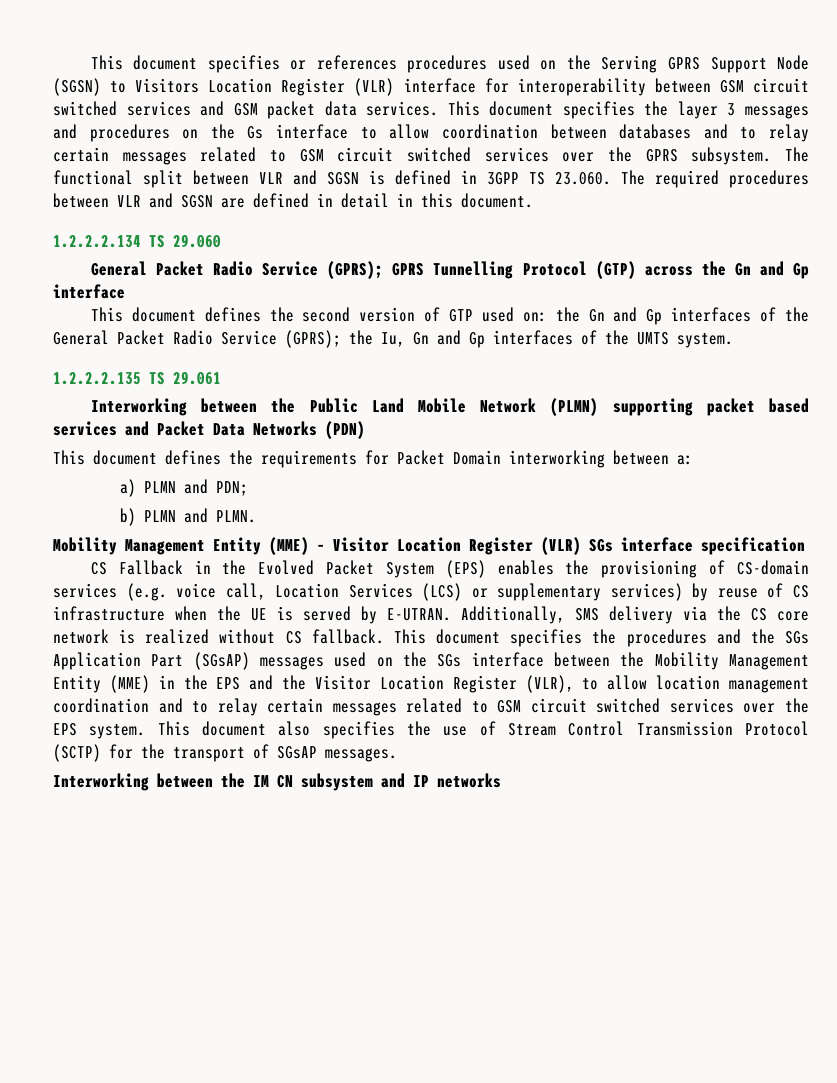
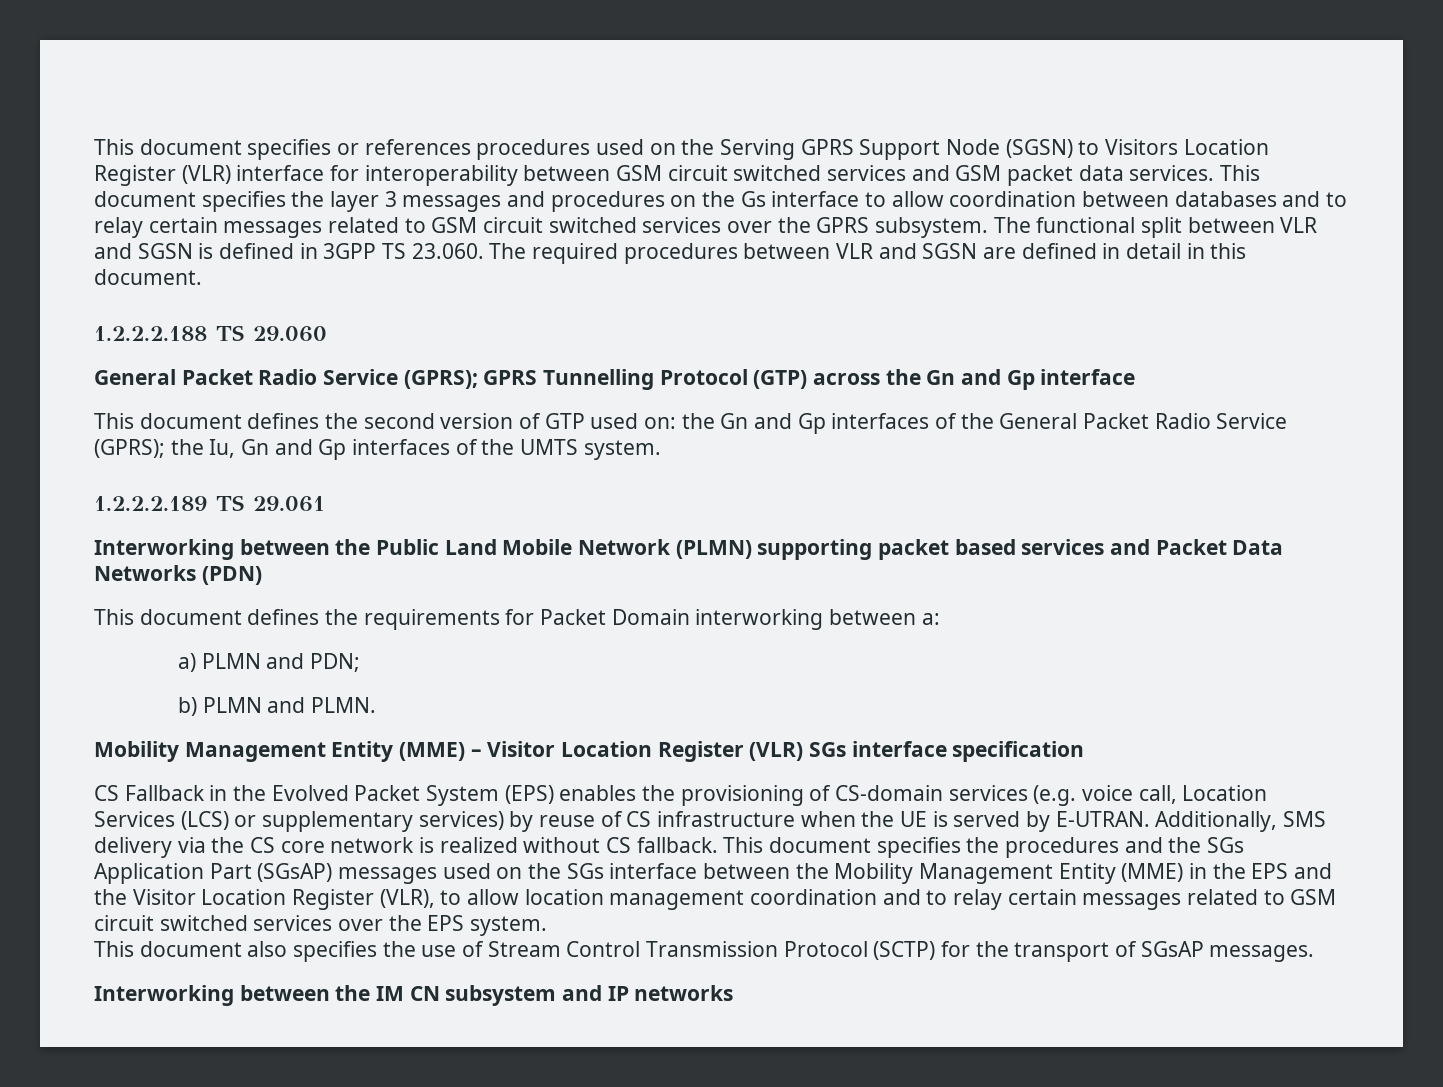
- 1.2.2.2.134 TS 29.060
+ 1.2.2.2.188 TS 29.060
- 1.2.2.2.135 TS 29.061
+ 1.2.2.2.189 TS 29.061
- This document specifies the procedures and the SGs Application Part (SGsAP) messages used on the SGs interface between the Mobility Management Entity (MME) in the EPS and the Visitor Location Register (VLR), to allow location management coordination and to relay certain messages related to GSM circuit switched services over the EPS system. This document also specifies the use of Stream Control Transmission Protocol (SCTP) for the transport of SGsAP messages.
+ This document specifies the procedures and the SGs Application Part (SGsAP) messages used on the SGs interface between the Mobility Management Entity (MME) in the EPS and the Visitor Location Register (VLR), to allow location management coordination and to relay certain messages related to GSM circuit switched services over the EPS system.
+ This document also specifies the use of Stream Control Transmission Protocol (SCTP) for the transport of SGsAP messages.

